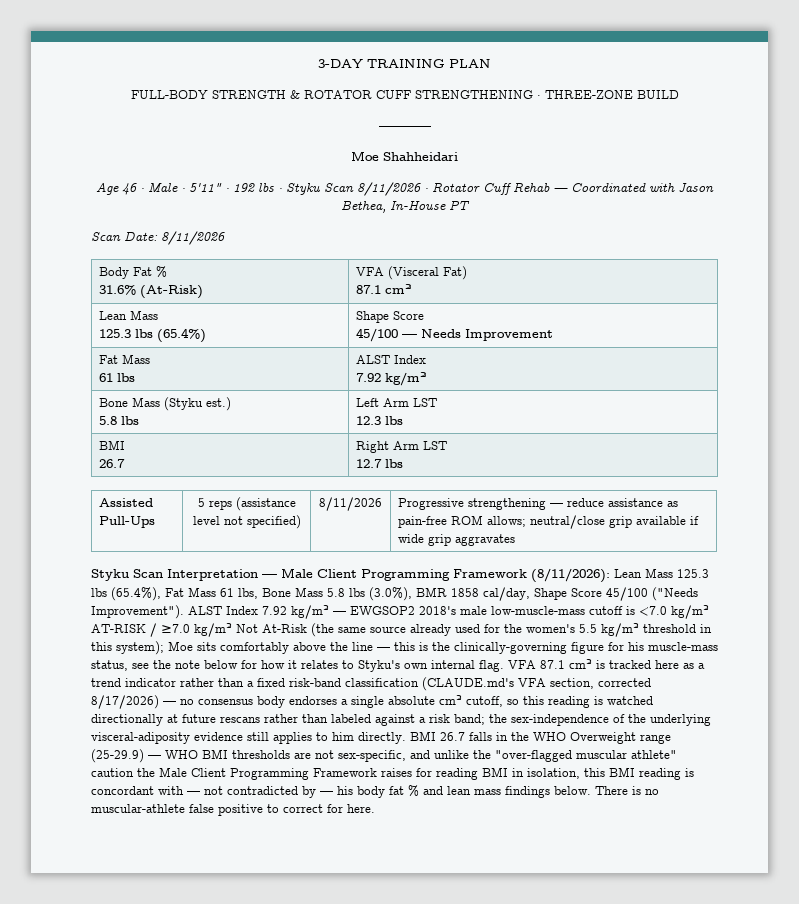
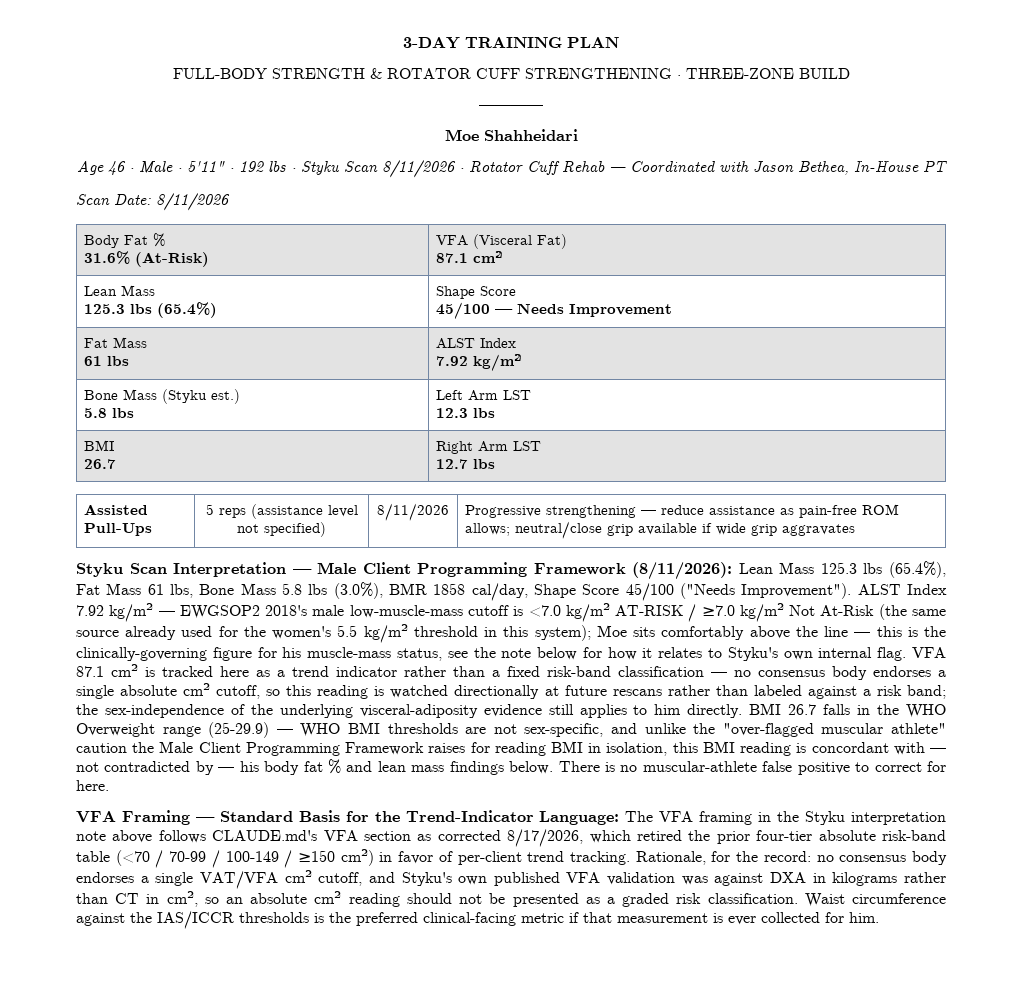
- VFA 87.1 cm² is tracked here as a trend indicator rather than a fixed risk-band classification (CLAUDE.md's VFA section, corrected 8/17/2026) — no consensus body endorses a single absolute cm² cutoff, so this reading is watched directionally at future rescans rather than labeled against a risk band; the sex-independence of the underlying visceral-adiposity evidence still applies to him directly.
+ VFA 87.1 cm² is tracked here as a trend indicator rather than a fixed risk-band classification — no consensus body endorses a single absolute cm² cutoff, so this reading is watched directionally at future rescans rather than labeled against a risk band; the sex-independence of the underlying visceral-adiposity evidence still applies to him directly.
+ VFA Framing — Standard Basis for the Trend-Indicator Language: The VFA framing in the Styku interpretation note above follows CLAUDE.md's VFA section as corrected 8/17/2026, which retired the prior four-tier absolute risk-band table (<70 / 70-99 / 100-149 / ≥150 cm²) in favor of per-client trend tracking. Rationale, for the record: no consensus body endorses a single VAT/VFA cm² cutoff, and Styku's own published VFA validation was against DXA in kilograms rather than CT in cm², so an absolute cm² reading should not be presented as a graded risk classification. Waist circumference against the IAS/ICCR thresholds is the preferred clinical-facing metric if that measurement is ever collected for him.

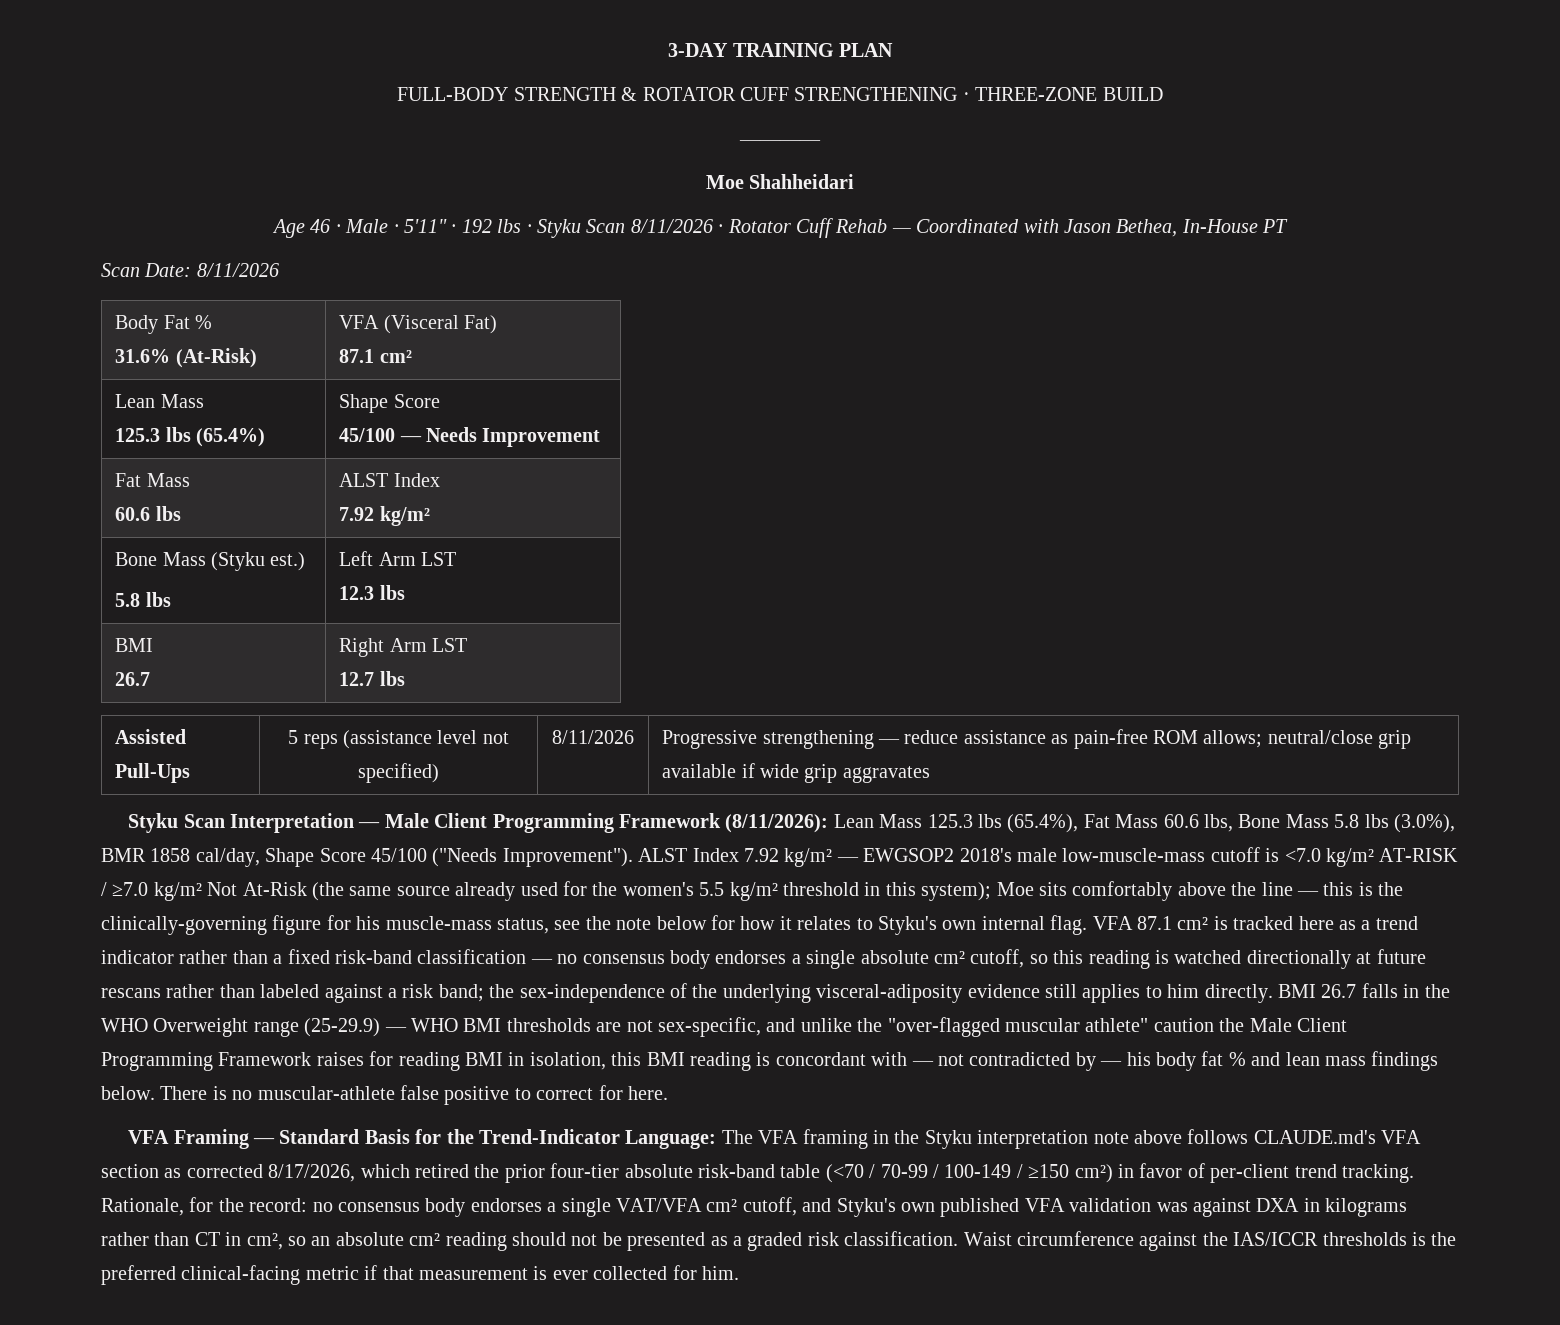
  Body Fat %
  31.6% (At-Risk) | VFA (Visceral Fat)
  87.1 cm²
  Lean Mass
  125.3 lbs (65.4%) | Shape Score
  45/100 — Needs Improvement
  Fat Mass
- 61 lbs | ALST Index
+ 60.6 lbs | ALST Index
- Styku Scan Interpretation — Male Client Programming Framework (8/11/2026): Lean Mass 125.3 lbs (65.4%), Fat Mass 61 lbs, Bone Mass 5.8 lbs (3.0%), BMR 1858 cal/day, Shape Score 45/100 ("Needs Improvement").
+ Styku Scan Interpretation — Male Client Programming Framework (8/11/2026): Lean Mass 125.3 lbs (65.4%), Fat Mass 60.6 lbs, Bone Mass 5.8 lbs (3.0%), BMR 1858 cal/day, Shape Score 45/100 ("Needs Improvement").

